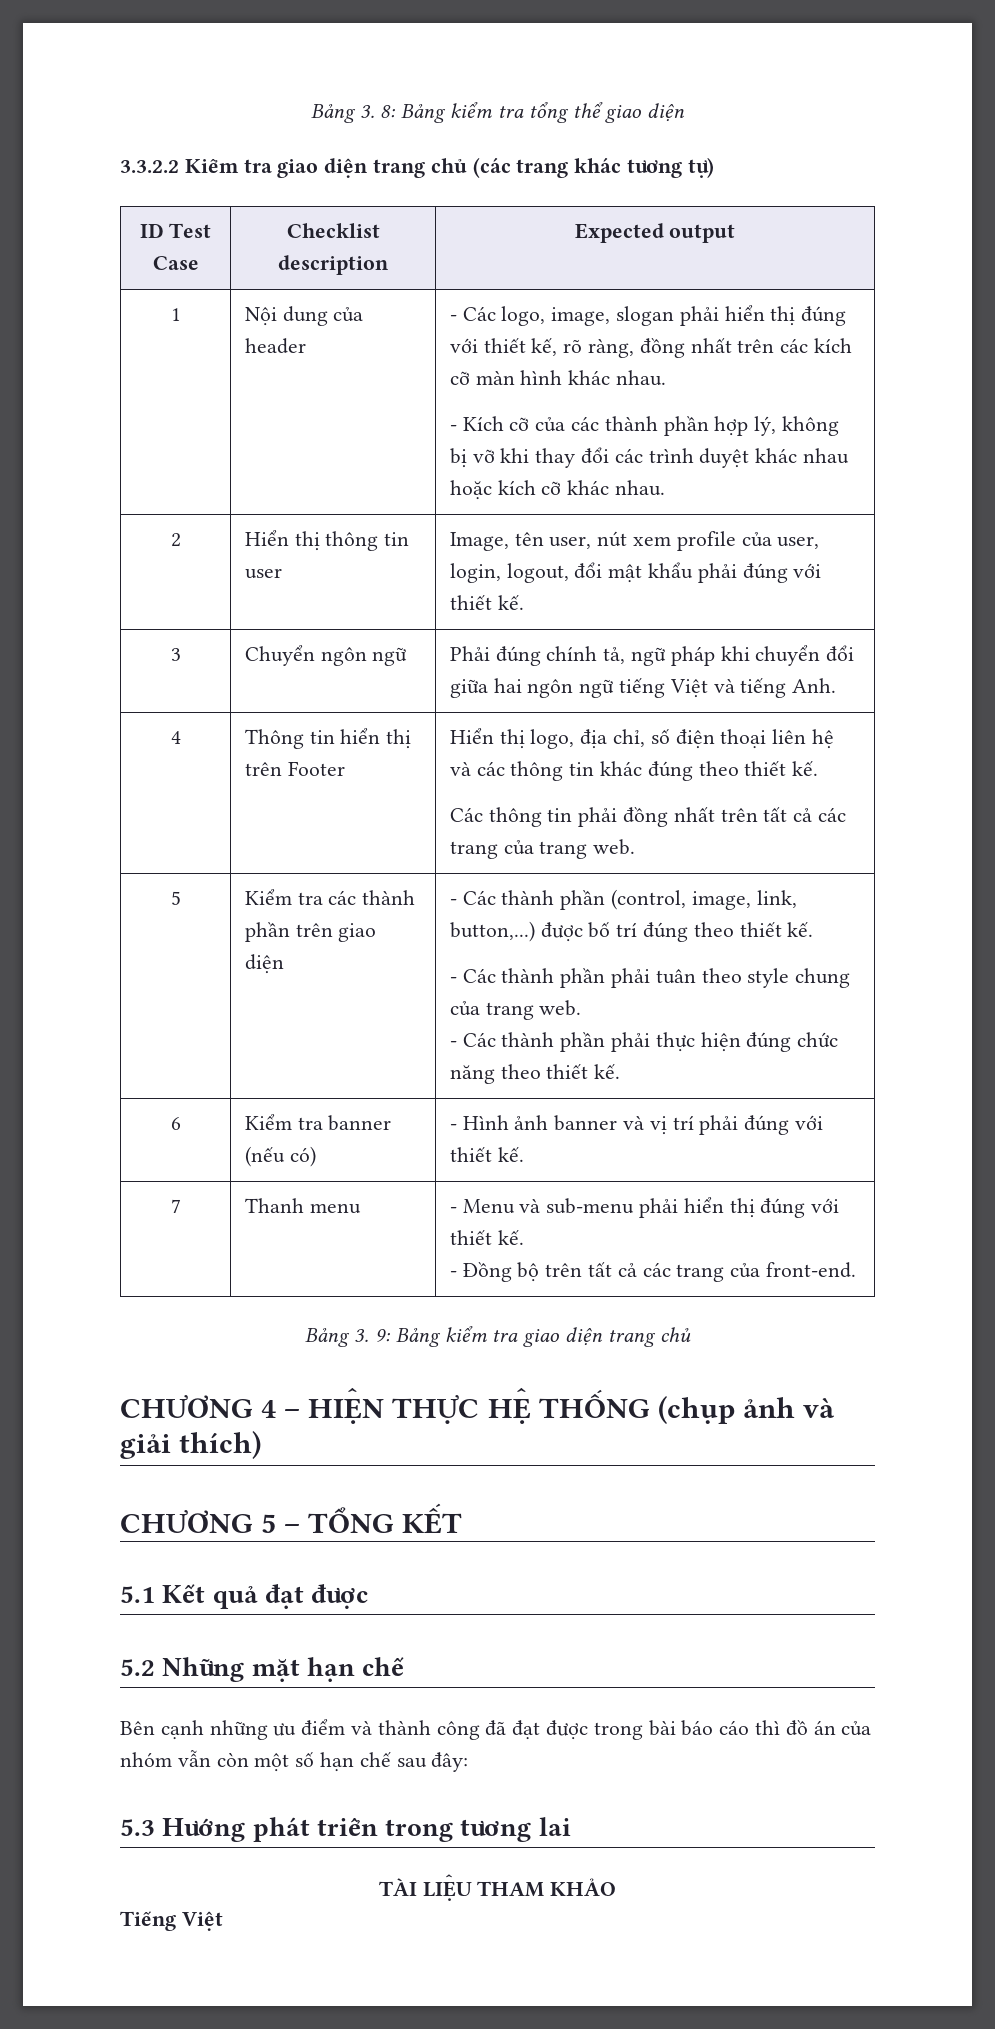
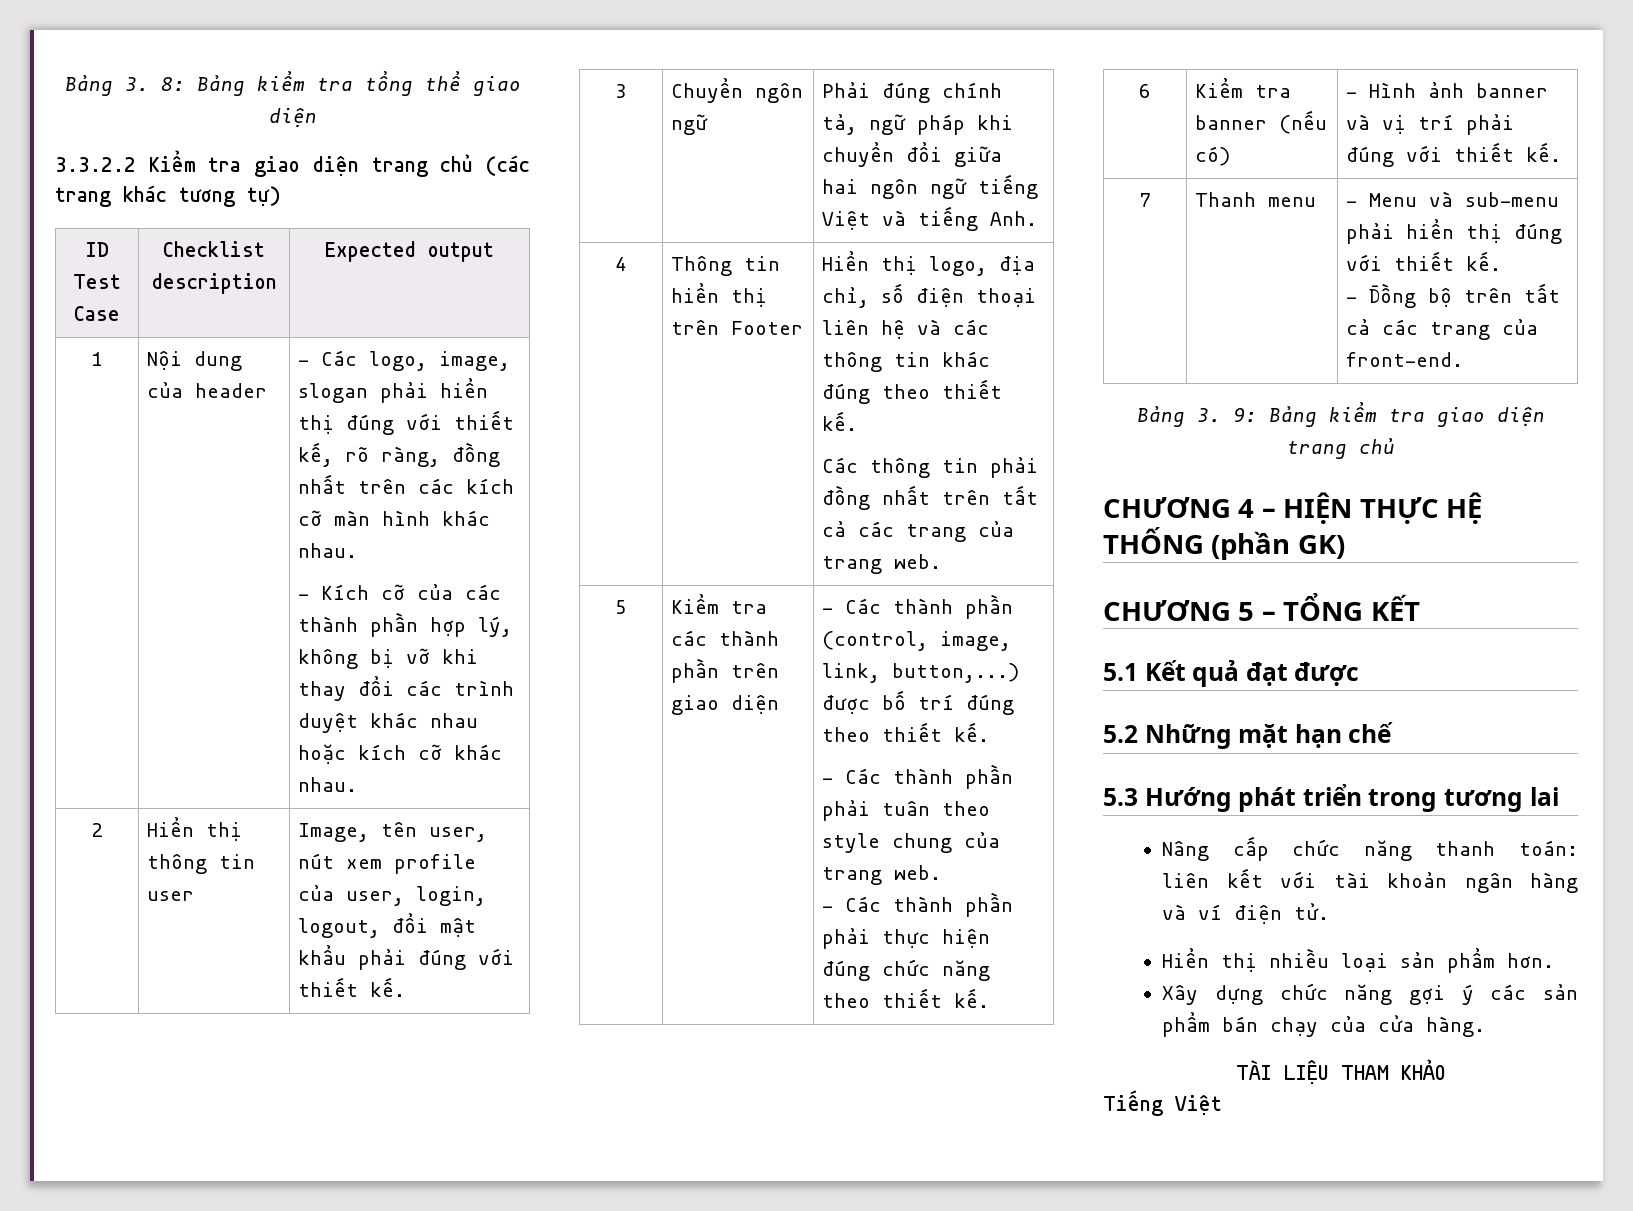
- CHƯƠNG 4 – HIỆN THỰC HỆ THỐNG (chụp ảnh và giải thích)
+ CHƯƠNG 4 – HIỆN THỰC HỆ THỐNG (phần GK)
- Bên cạnh những ưu điểm và thành công đã đạt được trong bài báo cáo thì đồ án của nhóm vẫn còn một số hạn chế sau đây:
+ Nâng cấp chức năng thanh toán: liên kết với tài khoản ngân hàng và ví điện tử.
+ Hiển thị nhiều loại sản phẩm hơn.
+ Xây dựng chức năng gợi ý các sản phẩm bán chạy của cửa hàng.

